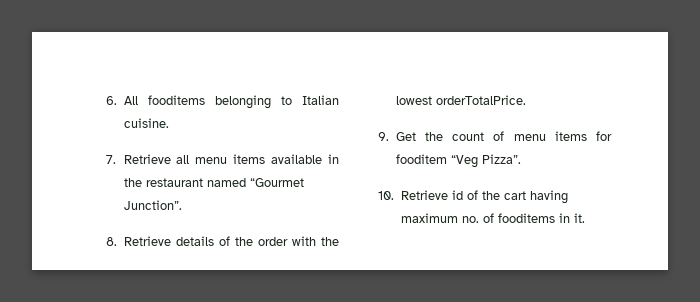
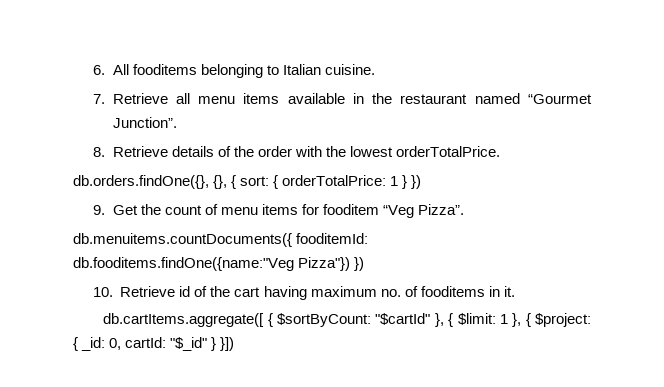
+ db.orders.findOne({}, {}, { sort: { orderTotalPrice: 1 } })
+ db.menuitems.countDocuments({ fooditemId: db.fooditems.findOne({name:"Veg Pizza"}) })
+ db.cartItems.aggregate([ { $sortByCount: "$cartId" }, { $limit: 1 }, { $project: { _id: 0, cartId: "$_id" } }])

